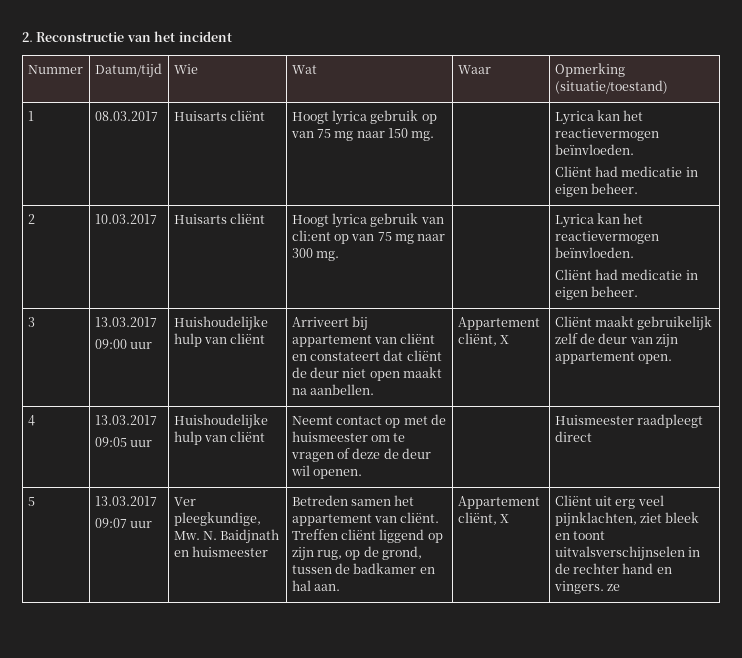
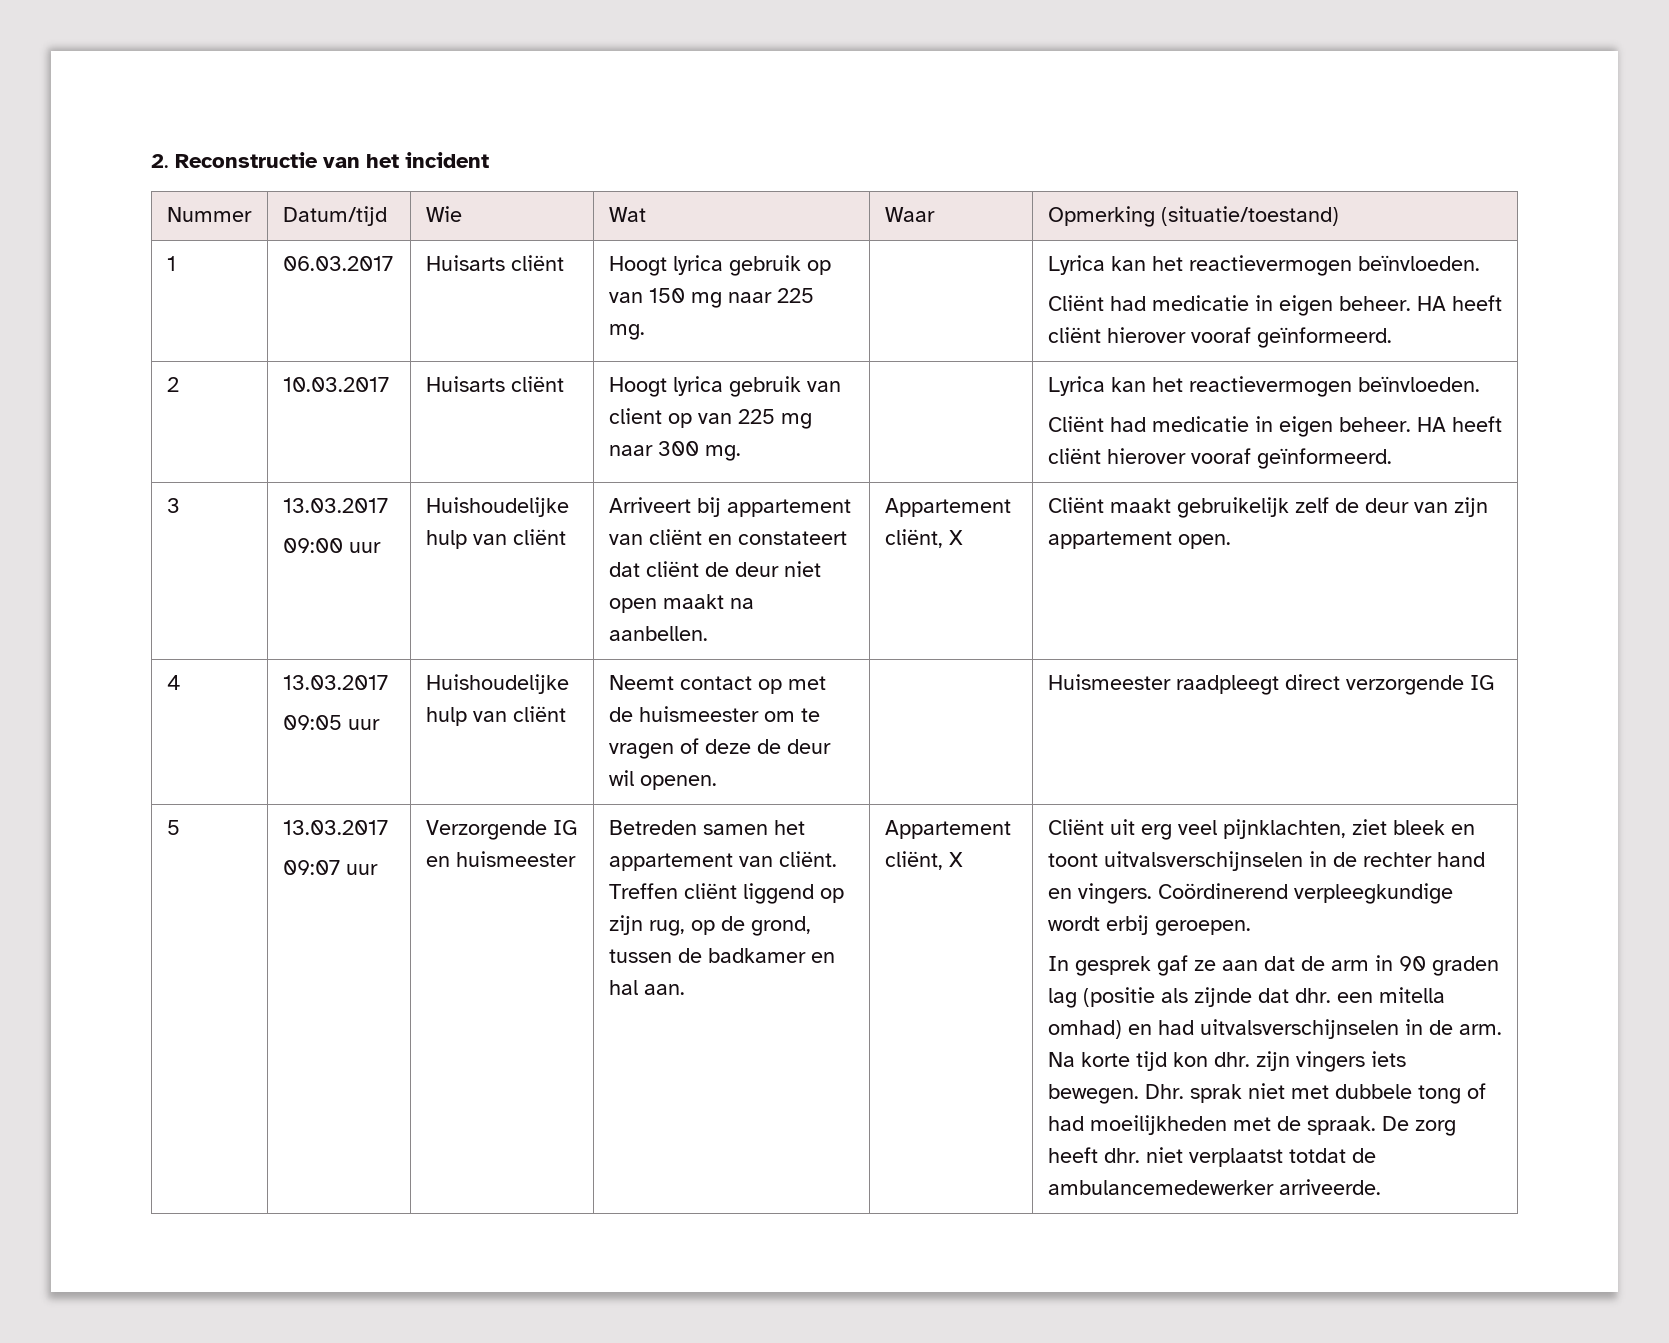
- 1 | 08.03.2017 | Huisarts cliënt | Hoogt lyrica gebruik op van 75 mg naar 150 mg. | | Lyrica kan het reactievermogen beïnvloeden.
- Cliënt had medicatie in eigen beheer.
+ 1 | 06.03.2017 | Huisarts cliënt | Hoogt lyrica gebruik op van 150 mg naar 225 mg. | | Lyrica kan het reactievermogen beïnvloeden.
+ Cliënt had medicatie in eigen beheer. HA heeft cliënt hierover vooraf geïnformeerd.
- 2 | 10.03.2017 | Huisarts cliënt | Hoogt lyrica gebruik van cli:ent op van 75 mg naar 300 mg. | | Lyrica kan het reactievermogen beïnvloeden.
- Cliënt had medicatie in eigen beheer.
+ 2 | 10.03.2017 | Huisarts cliënt | Hoogt lyrica gebruik van client op van 225 mg naar 300 mg. | | Lyrica kan het reactievermogen beïnvloeden.
+ Cliënt had medicatie in eigen beheer. HA heeft cliënt hierover vooraf geïnformeerd.
  4 | 13.03.2017
- 09:05 uur | Huishoudelijke hulp van cliënt | Neemt contact op met de huismeester om te vragen of deze de deur wil openen. | | Huismeester raadpleegt direct
+ 09:05 uur | Huishoudelijke hulp van cliënt | Neemt contact op met de huismeester om te vragen of deze de deur wil openen. | | Huismeester raadpleegt direct verzorgende IG
- Ver pleegkundige, Mw. N. Baidjnath en huismeester
+ Verzorgende IG en huismeester
- Cliënt uit erg veel pijnklachten, ziet bleek en toont uitvalsverschijnselen in de rechter hand en vingers. ze
+ Cliënt uit erg veel pijnklachten, ziet bleek en toont uitvalsverschijnselen in de rechter hand en vingers. Coördinerend verpleegkundige wordt erbij geroepen.
+ In gesprek gaf ze aan dat de arm in 90 graden lag (positie als zijnde dat dhr. een mitella omhad) en had uitvalsverschijnselen in de arm. Na korte tijd kon dhr. zijn vingers iets bewegen. Dhr. sprak niet met dubbele tong of had moeilijkheden met de spraak. De zorg heeft dhr. niet verplaatst totdat de ambulancemedewerker arriveerde.

